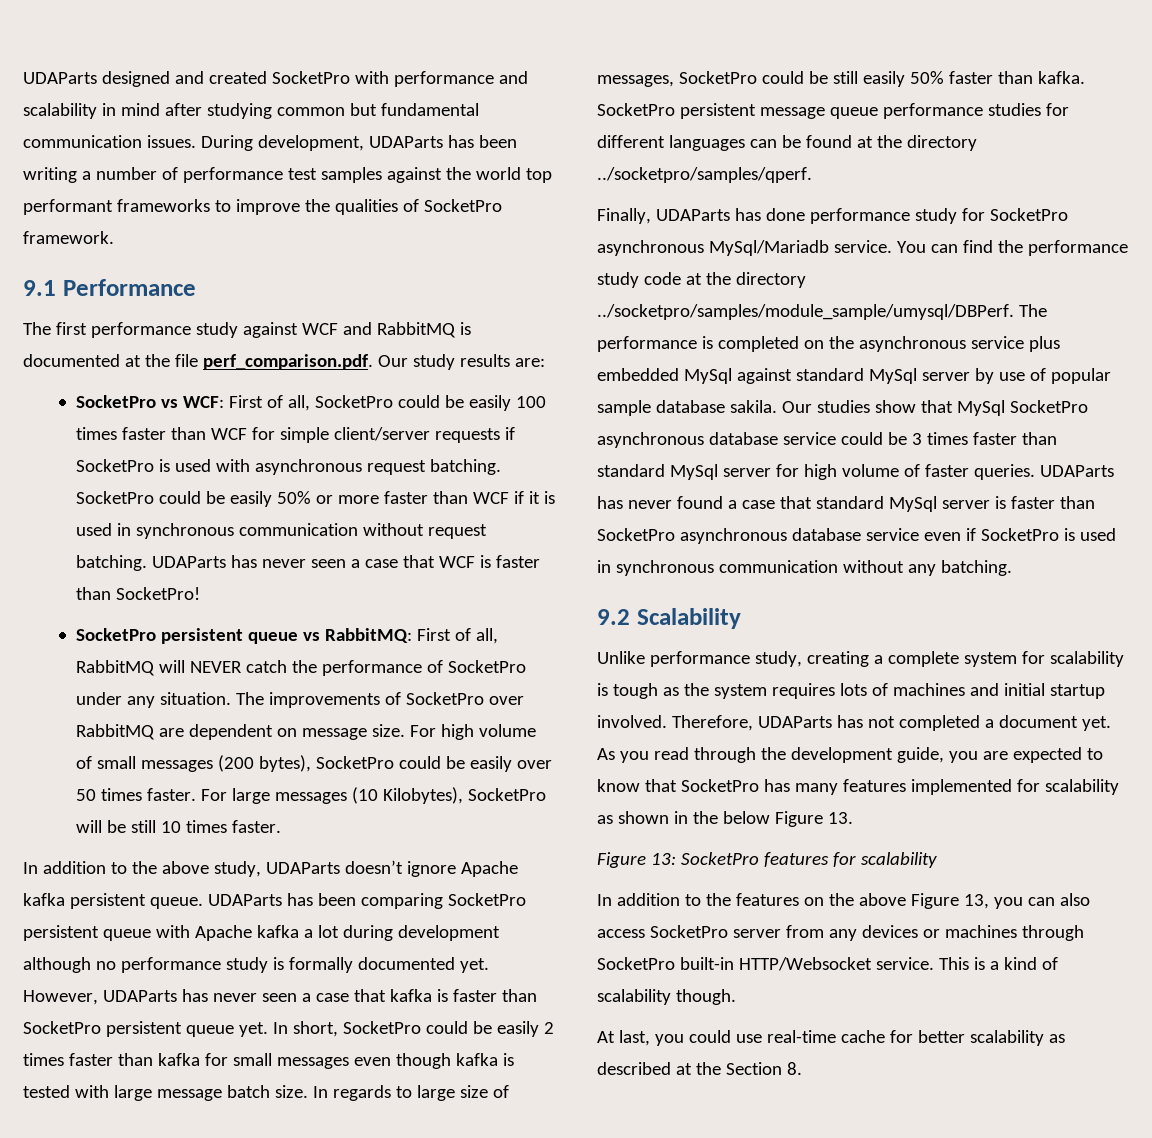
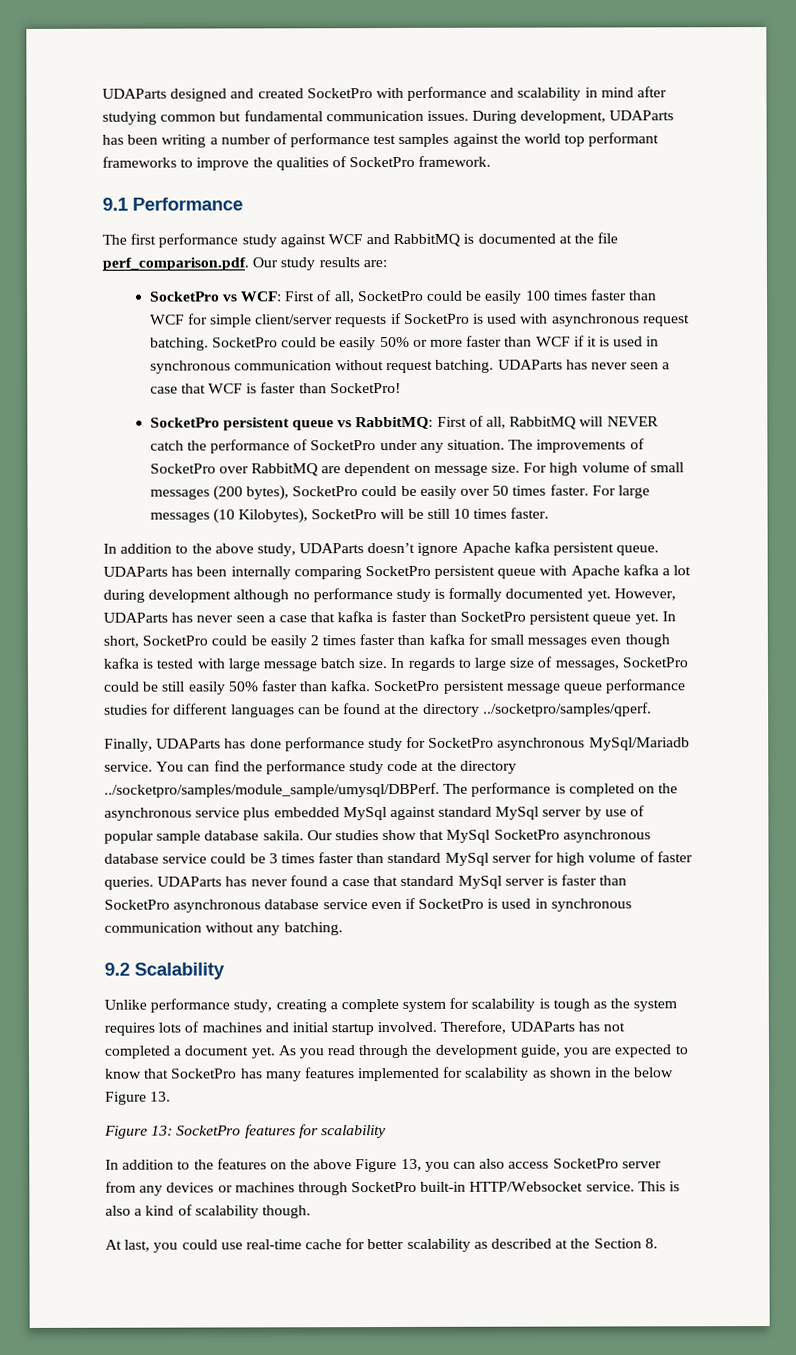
- UDAParts has been comparing SocketPro persistent queue with Apache kafka a lot during development although no performance study is formally documented yet.
+ UDAParts has been internally comparing SocketPro persistent queue with Apache kafka a lot during development although no performance study is formally documented yet.
- This is a kind of scalability though.
+ This is also a kind of scalability though.

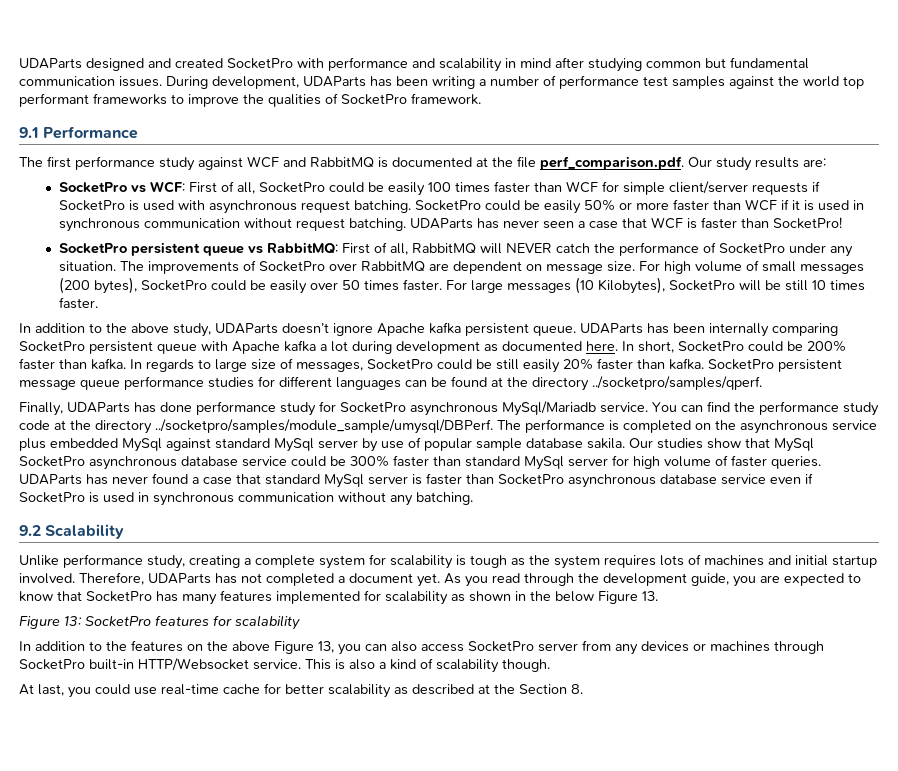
- UDAParts has been internally comparing SocketPro persistent queue with Apache kafka a lot during development although no performance study is formally documented yet. However, UDAParts has never seen a case that kafka is faster than SocketPro persistent queue yet.
+ UDAParts has been internally comparing SocketPro persistent queue with Apache kafka a lot during development as documented here.
- In short, SocketPro could be easily 2 times faster than kafka for small messages even though kafka is tested with large message batch size.
+ In short, SocketPro could be 200% faster than kafka.
- In regards to large size of messages, SocketPro could be still easily 50% faster than kafka.
+ In regards to large size of messages, SocketPro could be still easily 20% faster than kafka.
- Our studies show that MySql SocketPro asynchronous database service could be 3 times faster than standard MySql server for high volume of faster queries.
+ Our studies show that MySql SocketPro asynchronous database service could be 300% faster than standard MySql server for high volume of faster queries.

